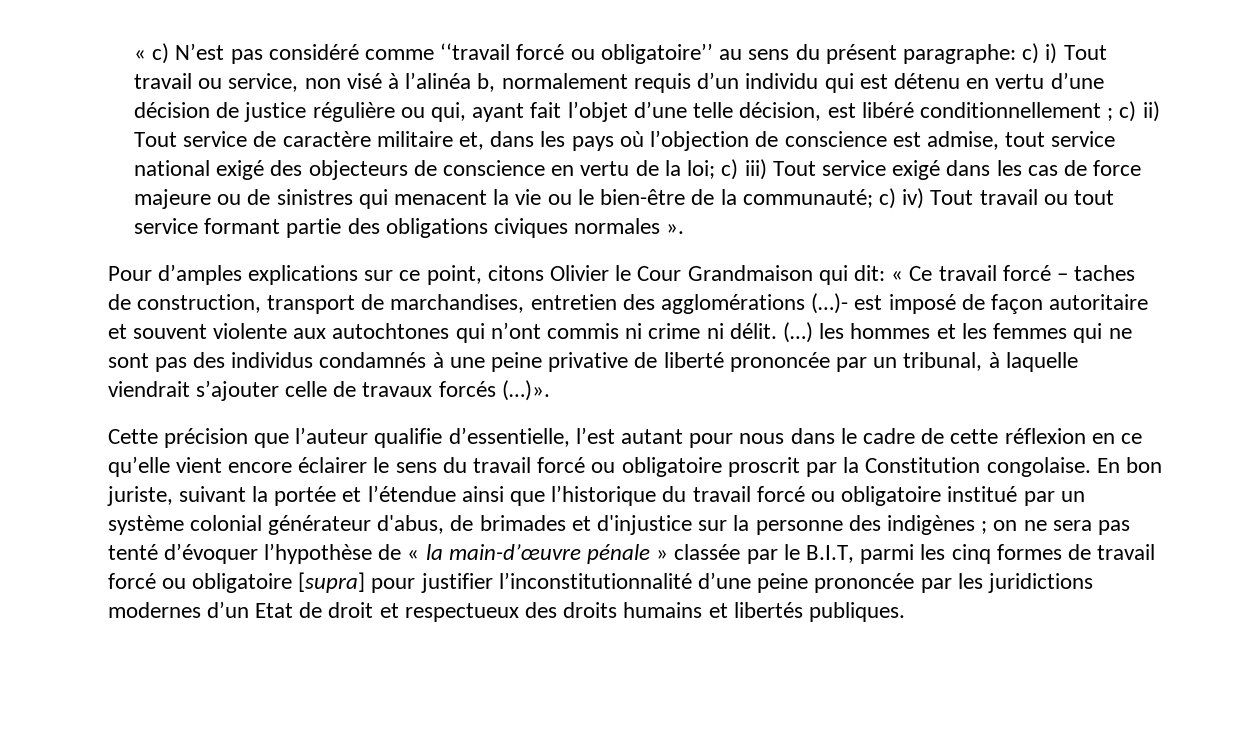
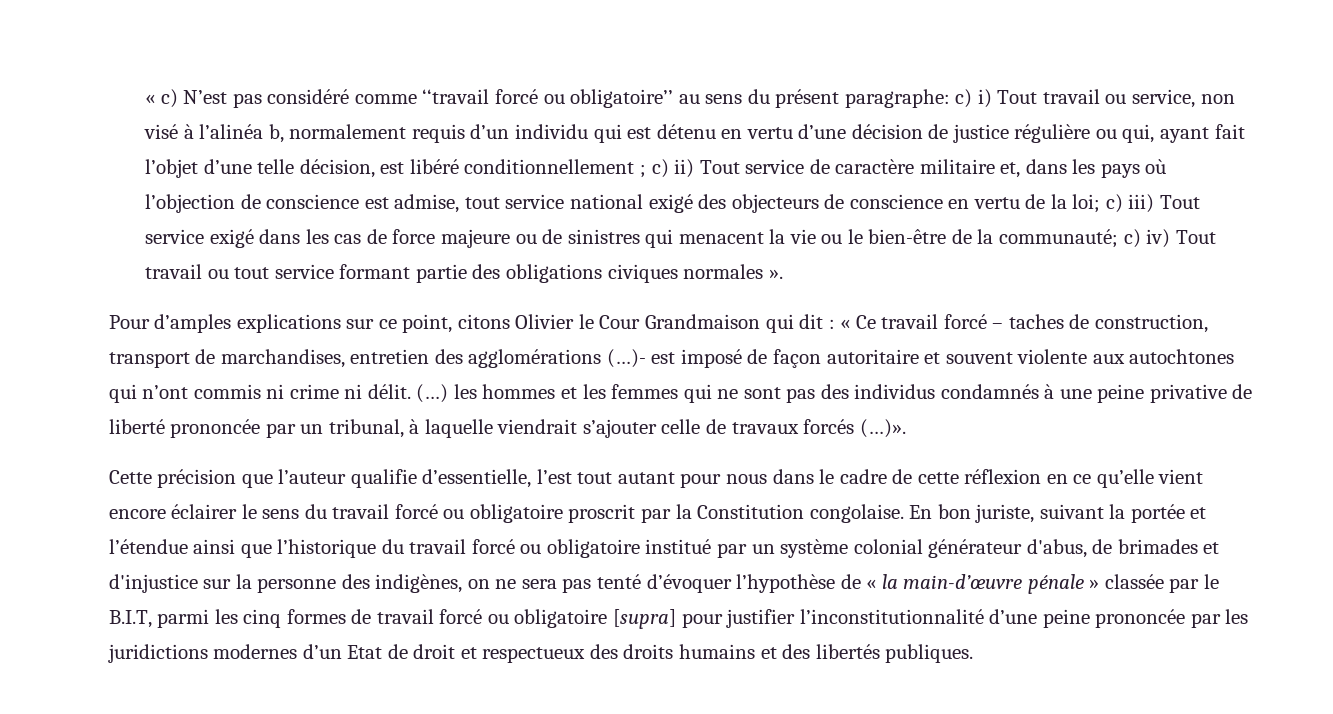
- Pour d’amples explications sur ce point, citons Olivier le Cour Grandmaison qui dit: « Ce travail forcé – taches de construction, transport de marchandises, entretien des agglomérations (…)- est imposé de façon autoritaire et souvent violente aux autochtones qui n’ont commis ni crime ni délit.
+ Pour d’amples explications sur ce point, citons Olivier le Cour Grandmaison qui dit : « Ce travail forcé – taches de construction, transport de marchandises, entretien des agglomérations (…)- est imposé de façon autoritaire et souvent violente aux autochtones qui n’ont commis ni crime ni délit.
- Cette précision que l’auteur qualifie d’essentielle, l’est autant pour nous dans le cadre de cette réflexion en ce qu’elle vient encore éclairer le sens du travail forcé ou obligatoire proscrit par la Constitution congolaise.
+ Cette précision que l’auteur qualifie d’essentielle, l’est tout autant pour nous dans le cadre de cette réflexion en ce qu’elle vient encore éclairer le sens du travail forcé ou obligatoire proscrit par la Constitution congolaise.
- En bon juriste, suivant la portée et l’étendue ainsi que l’historique du travail forcé ou obligatoire institué par un système colonial générateur d'abus, de brimades et d'injustice sur la personne des indigènes ; on ne sera pas tenté d’évoquer l’hypothèse de « la main-d’œuvre pénale » classée par le B.I.T, parmi les cinq formes de travail forcé ou obligatoire [supra] pour justifier l’inconstitutionnalité d’une peine prononcée par les juridictions modernes d’un Etat de droit et respectueux des droits humains et libertés publiques.
+ En bon juriste, suivant la portée et l’étendue ainsi que l’historique du travail forcé ou obligatoire institué par un système colonial générateur d'abus, de brimades et d'injustice sur la personne des indigènes, on ne sera pas tenté d’évoquer l’hypothèse de « la main-d’œuvre pénale » classée par le B.I.T, parmi les cinq formes de travail forcé ou obligatoire [supra] pour justifier l’inconstitutionnalité d’une peine prononcée par les juridictions modernes d’un Etat de droit et respectueux des droits humains et des libertés publiques.

